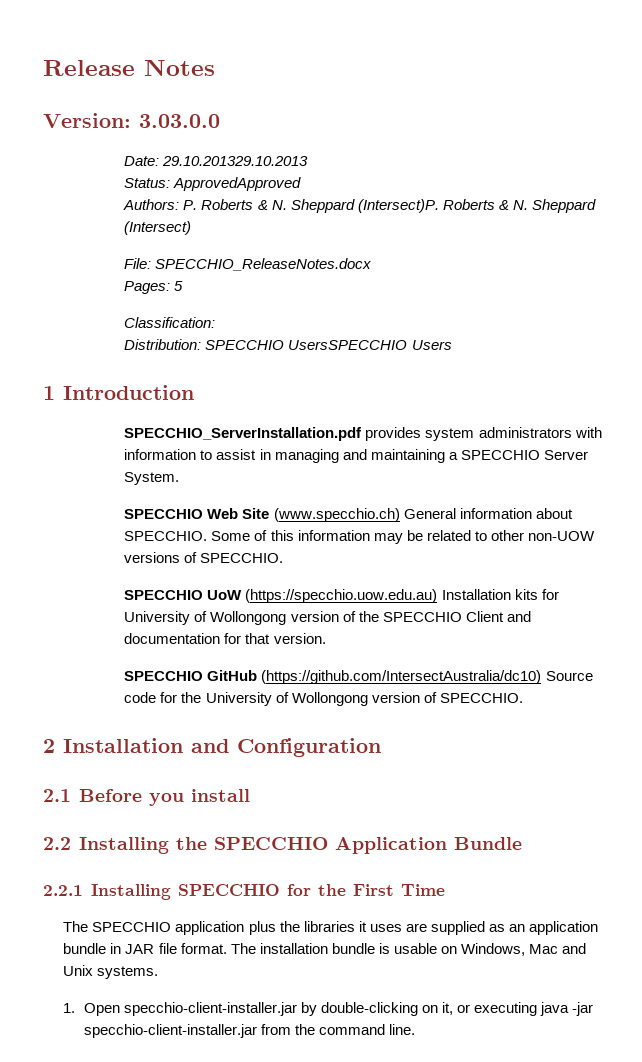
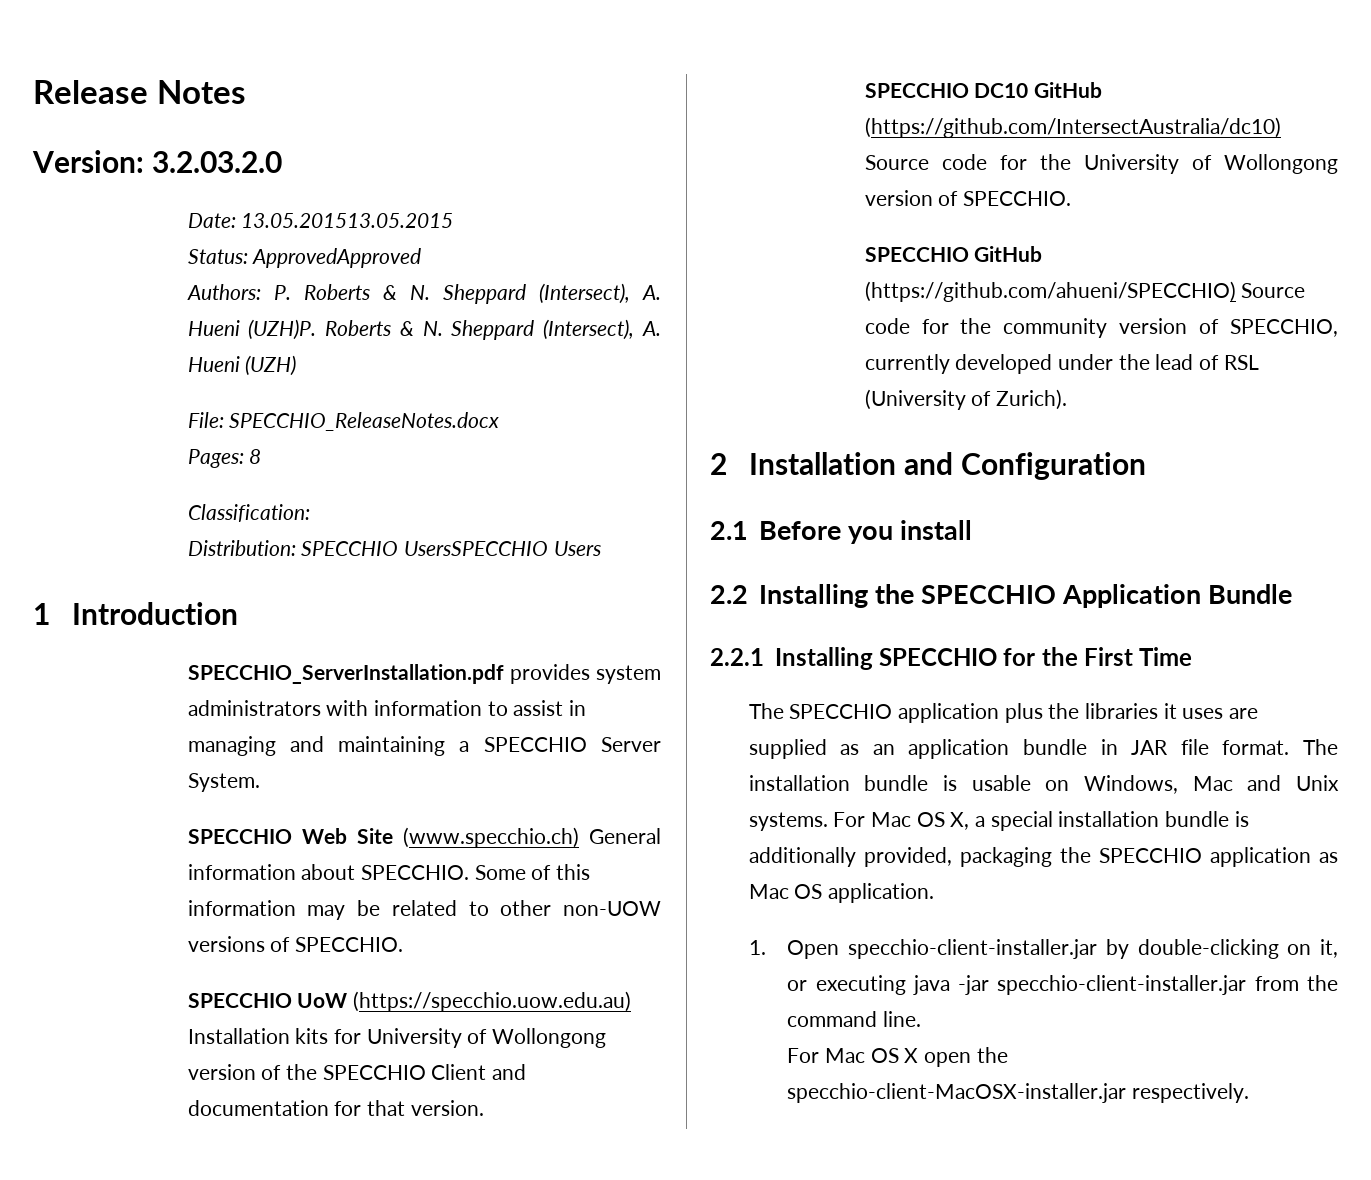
- Version: 3.03.0.0
+ Version: 3.2.03.2.0
- Date: 29.10.201329.10.2013
+ Date: 13.05.201513.05.2015
- Authors: P. Roberts & N. Sheppard (Intersect)P. Roberts & N. Sheppard (Intersect)
+ Authors: P. Roberts & N. Sheppard (Intersect), A. Hueni (UZH)P. Roberts & N. Sheppard (Intersect), A. Hueni (UZH)
- Pages: 5
+ Pages: 8
- SPECCHIO GitHub (https://github.com/IntersectAustralia/dc10) Source code for the University of Wollongong version of SPECCHIO.
+ SPECCHIO DC10 GitHub (https://github.com/IntersectAustralia/dc10) Source code for the University of Wollongong version of SPECCHIO.
+ SPECCHIO GitHub (https://github.com/ahueni/SPECCHIO) Source code for the community version of SPECCHIO, currently developed under the lead of RSL (University of Zurich).
+ For Mac OS X, a special installation bundle is additionally provided, packaging the SPECCHIO application as Mac OS application.
+ For Mac OS X open the specchio-client-MacOSX-installer.jar respectively.

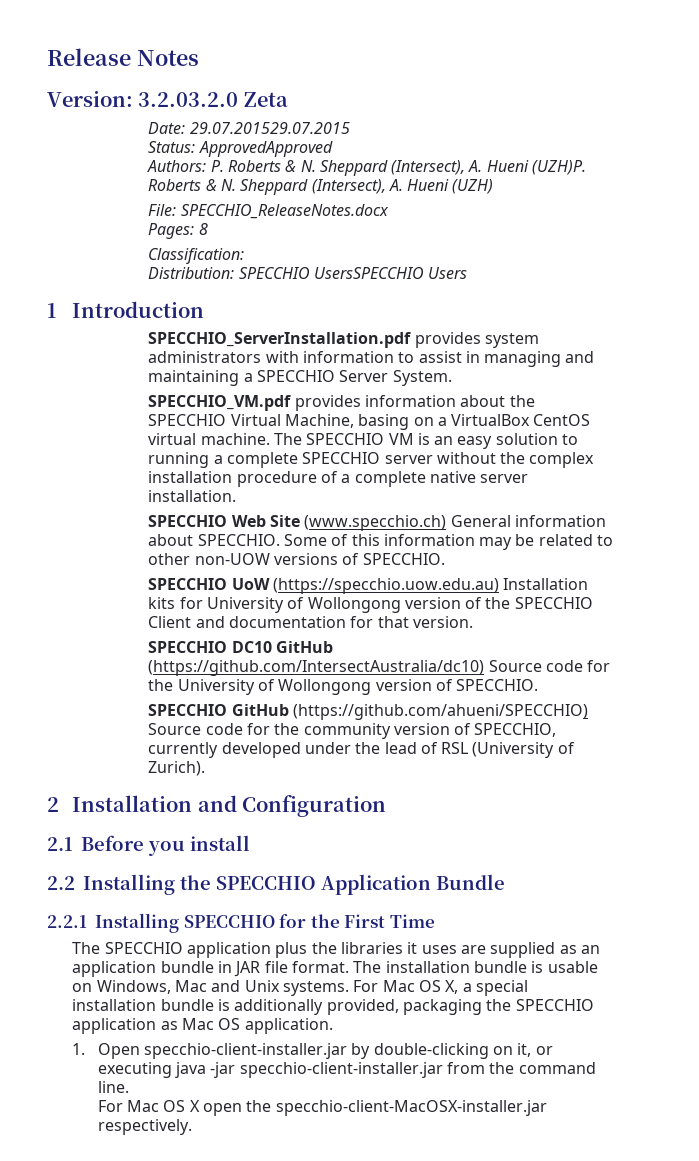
- Version: 3.2.03.2.0
+ Version: 3.2.03.2.0 Zeta
- Date: 13.05.201513.05.2015
+ Date: 29.07.201529.07.2015
+ SPECCHIO_VM.pdf provides information about the SPECCHIO Virtual Machine, basing on a VirtualBox CentOS virtual machine. The SPECCHIO VM is an easy solution to running a complete SPECCHIO server without the complex installation procedure of a complete native server installation.

